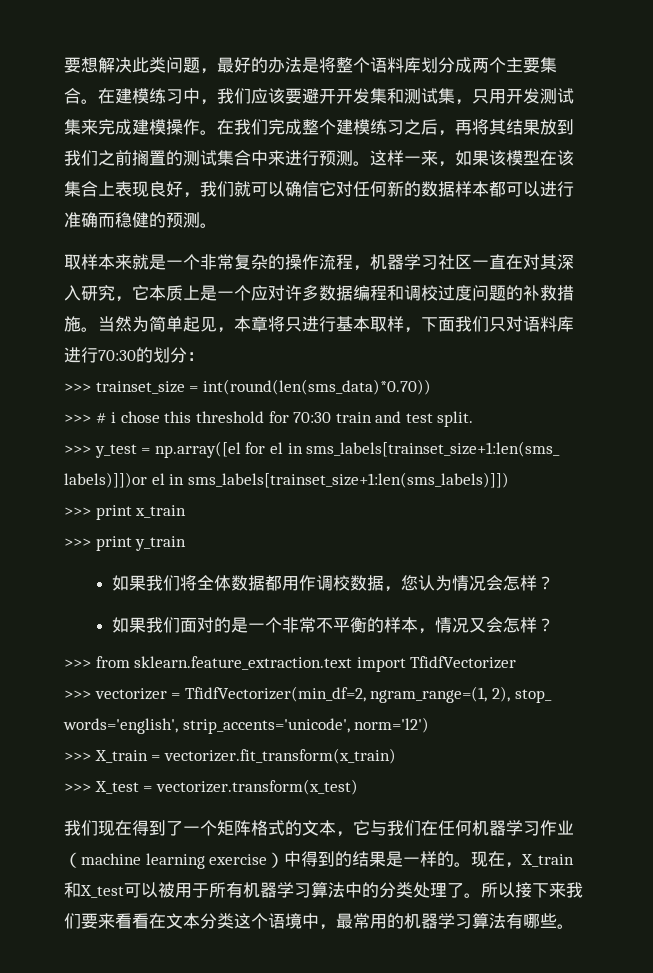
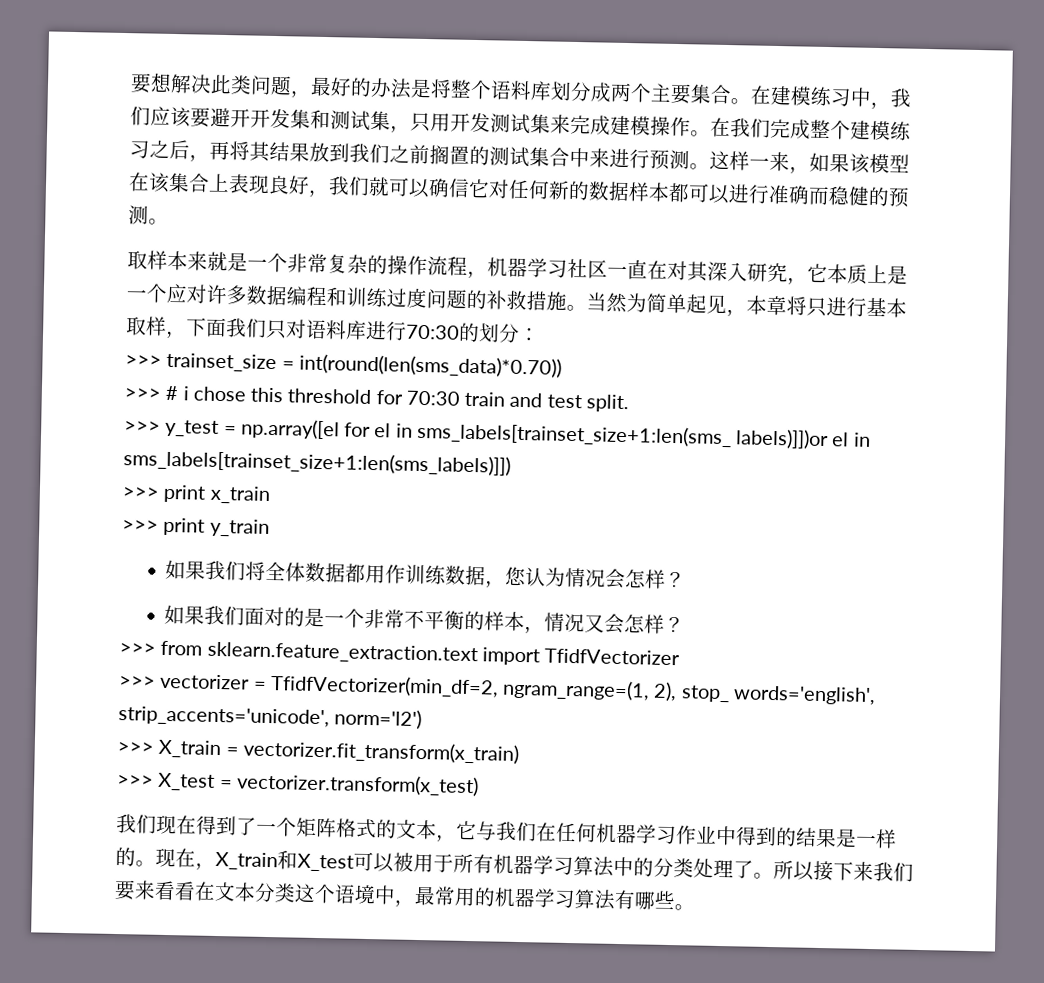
- 取样本来就是一个非常复杂的操作流程，机器学习社区一直在对其深入研究，它本质上是一个应对许多数据编程和调校过度问题的补救措施。
+ 取样本来就是一个非常复杂的操作流程，机器学习社区一直在对其深入研究，它本质上是一个应对许多数据编程和训练过度问题的补救措施。
- 如果我们将全体数据都用作调校数据，您认为情况会怎样？
+ 如果我们将全体数据都用作训练数据，您认为情况会怎样？
- 我们现在得到了一个矩阵格式的文本，它与我们在任何机器学习作业（machine learning exercise）中得到的结果是一样的。
+ 我们现在得到了一个矩阵格式的文本，它与我们在任何机器学习作业中得到的结果是一样的。

